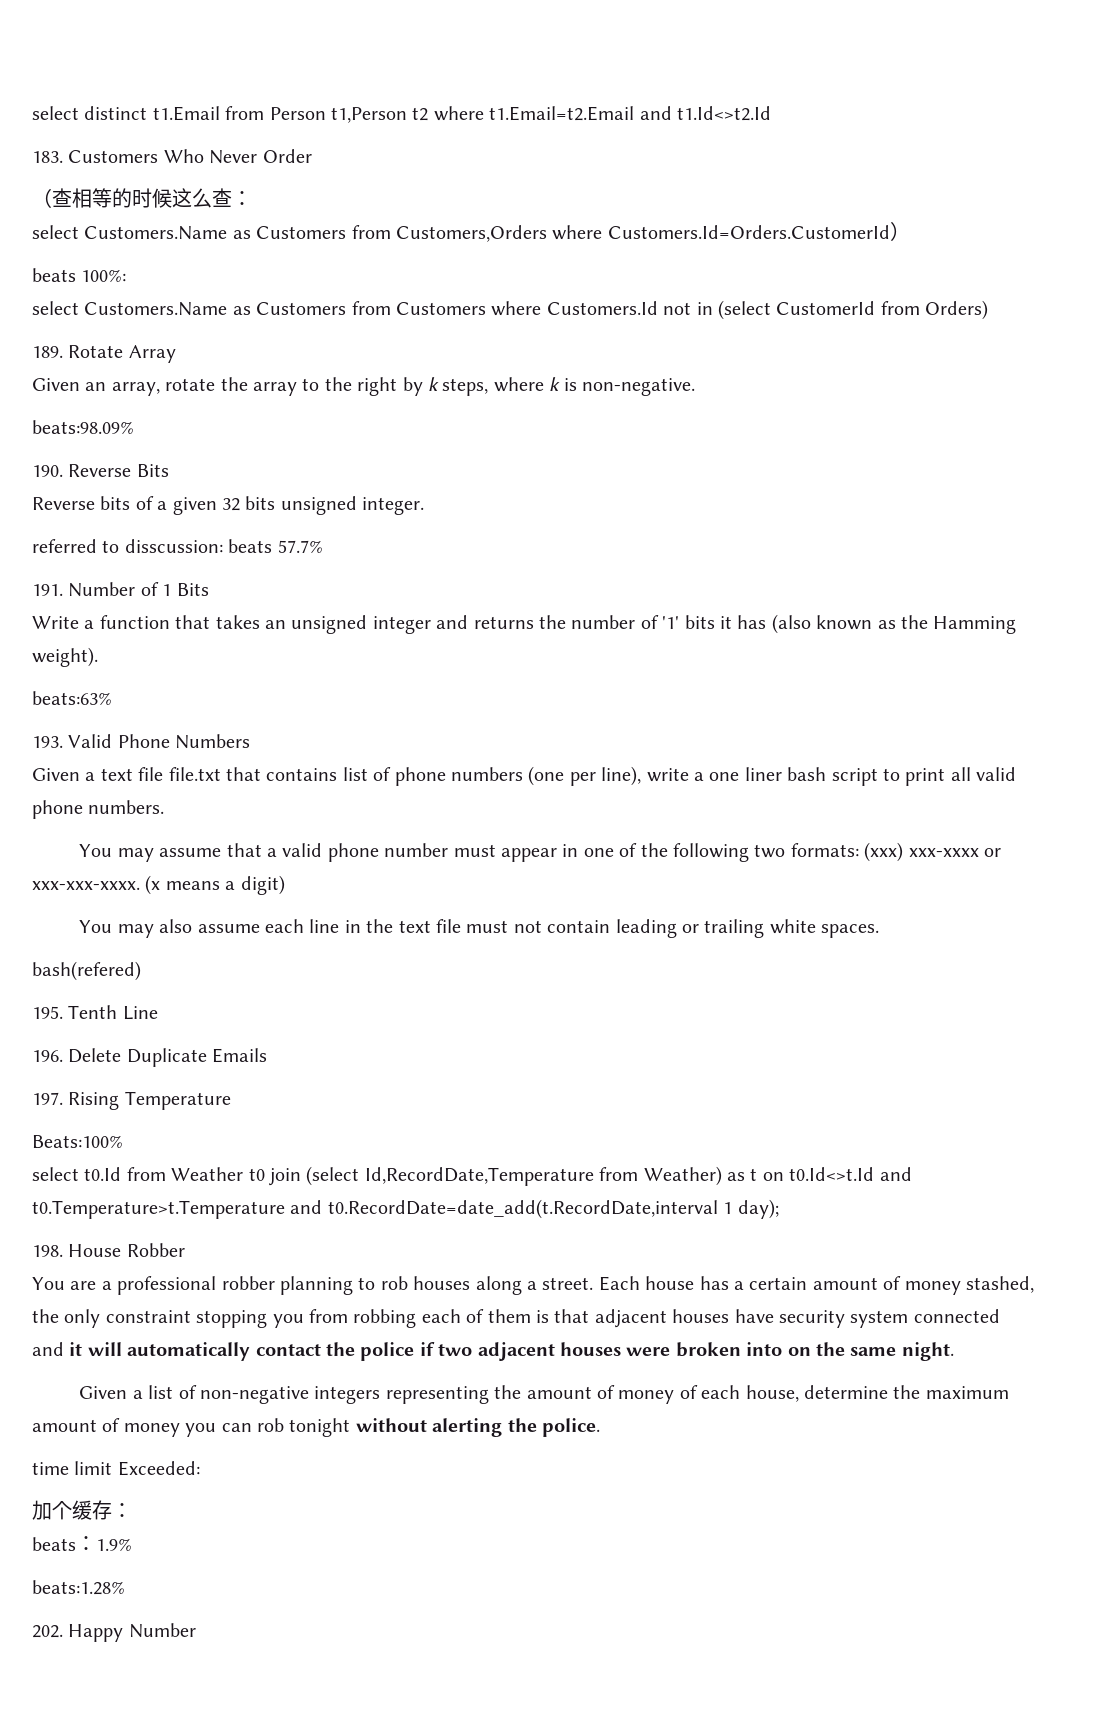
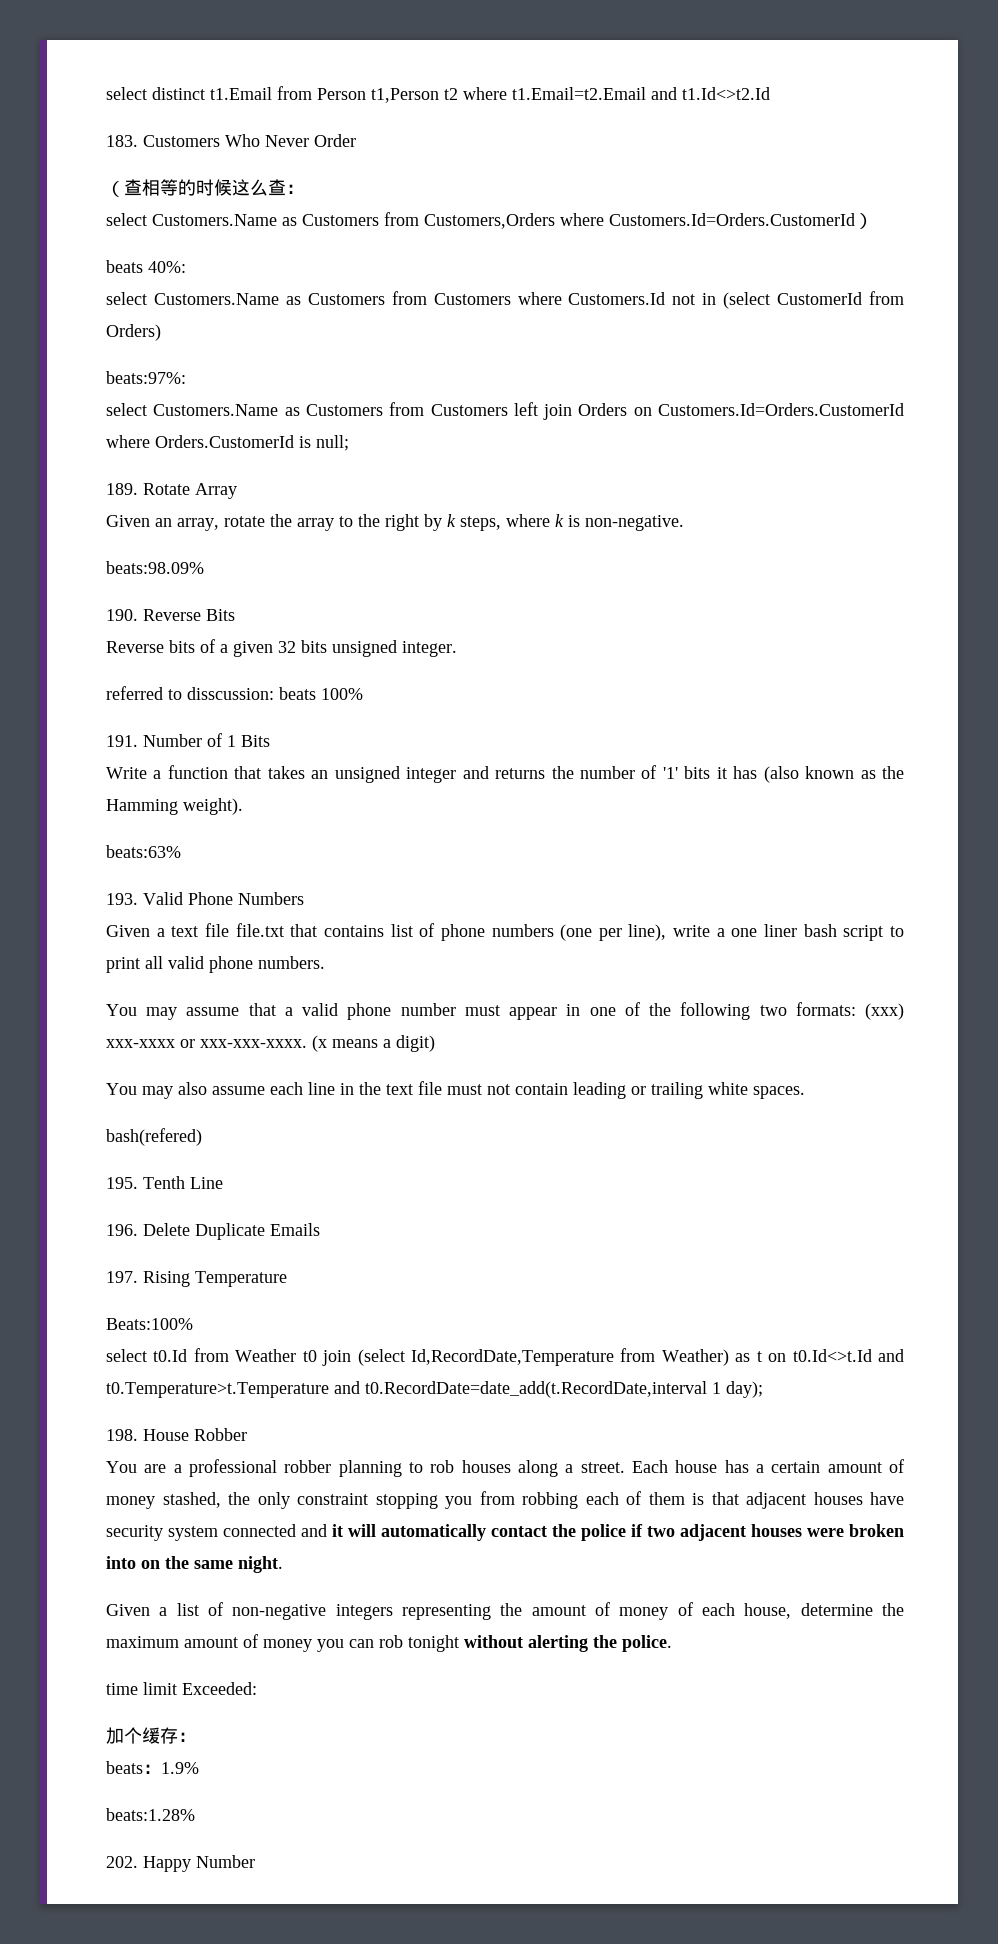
- beats 100%:
+ beats 40%:
+ beats:97%:
+ select Customers.Name as Customers from Customers left join Orders on Customers.Id=Orders.CustomerId where Orders.CustomerId is null;
- referred to disscussion: beats 57.7%
+ referred to disscussion: beats 100%

